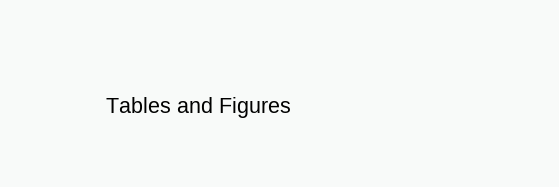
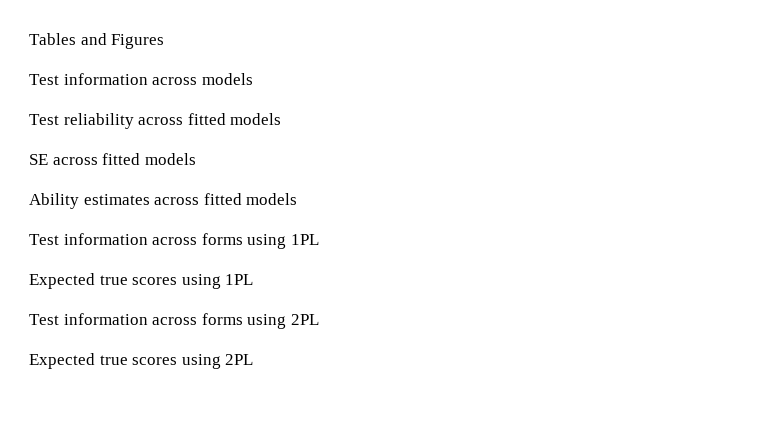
+ Test information across models
+ Test reliability across fitted models
+ SE across fitted models
+ Ability estimates across fitted models
+ Test information across forms using 1PL
+ Expected true scores using 1PL
+ Test information across forms using 2PL
+ Expected true scores using 2PL

